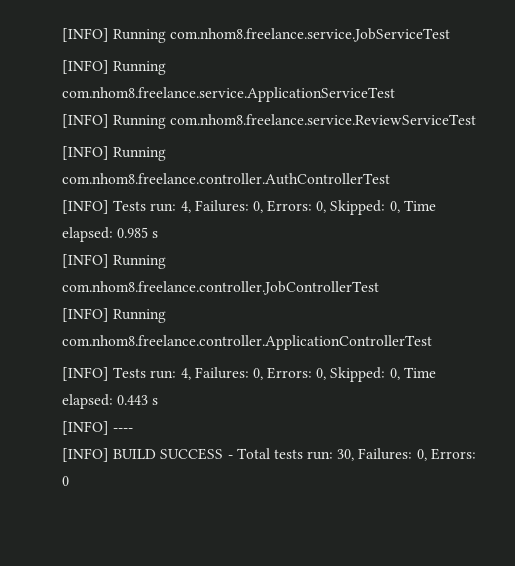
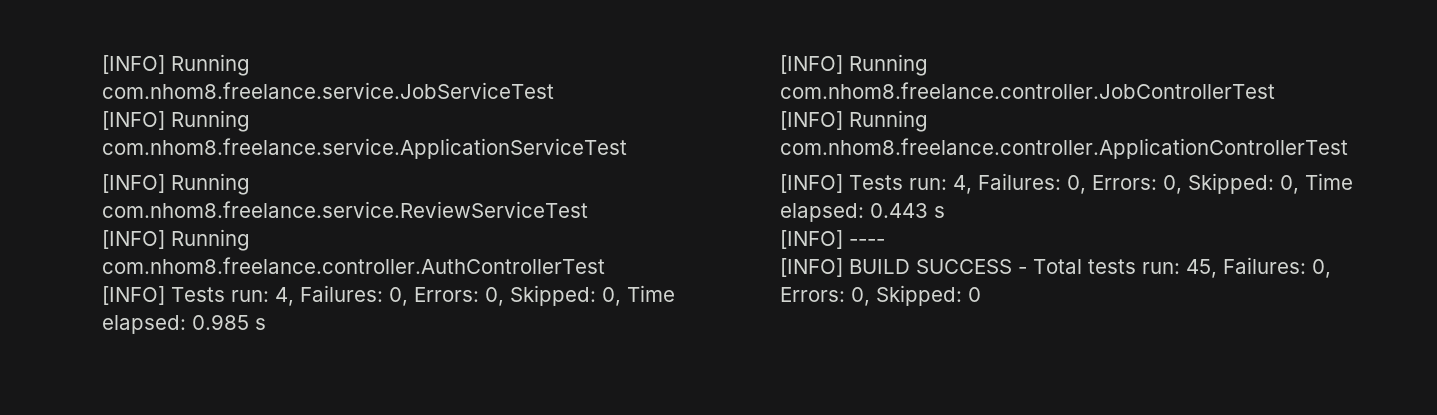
- [INFO] BUILD SUCCESS - Total tests run: 30, Failures: 0, Errors: 0
+ [INFO] BUILD SUCCESS - Total tests run: 45, Failures: 0, Errors: 0, Skipped: 0

